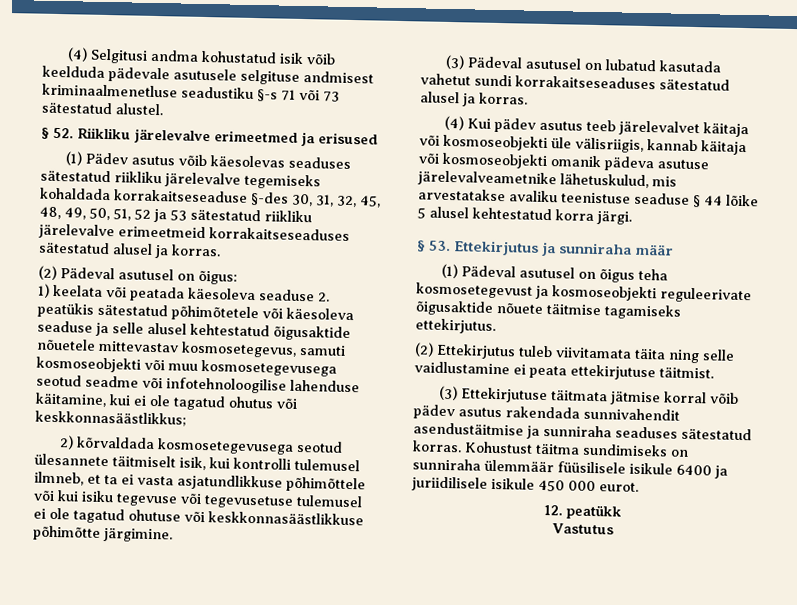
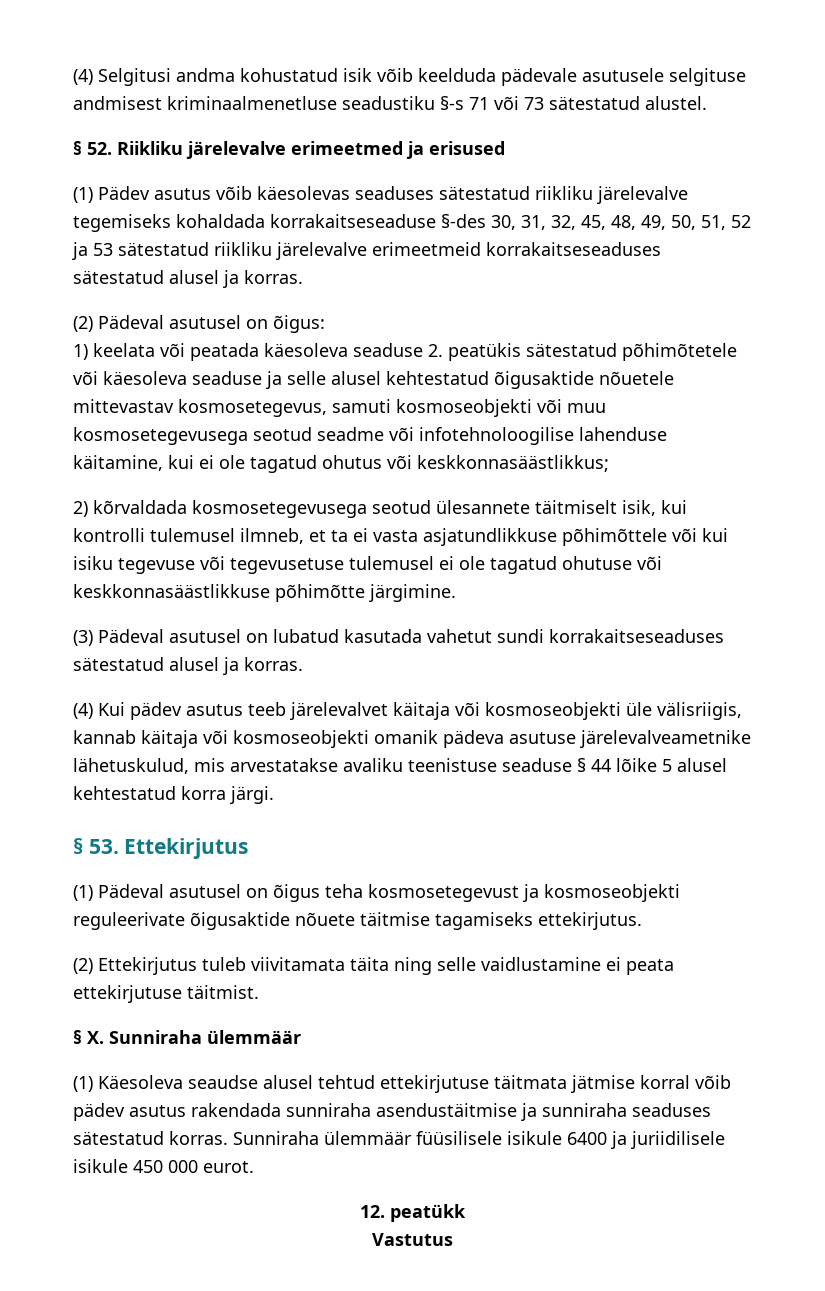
- § 53. Ettekirjutus ja sunniraha määr
+ § 53. Ettekirjutus
- (3) Ettekirjutuse täitmata jätmise korral võib pädev asutus rakendada sunnivahendit asendustäitmise ja sunniraha seaduses sätestatud korras.
+ § X. Sunniraha ülemmäär
+ (1) Käesoleva seaudse alusel tehtud ettekirjutuse täitmata jätmise korral võib pädev asutus rakendada sunniraha asendustäitmise ja sunniraha seaduses sätestatud korras.
- Kohustust täitma sundimiseks on sunniraha ülemmäär füüsilisele isikule 6400 ja juriidilisele isikule 450 000 eurot.
+ Sunniraha ülemmäär füüsilisele isikule 6400 ja juriidilisele isikule 450 000 eurot.

